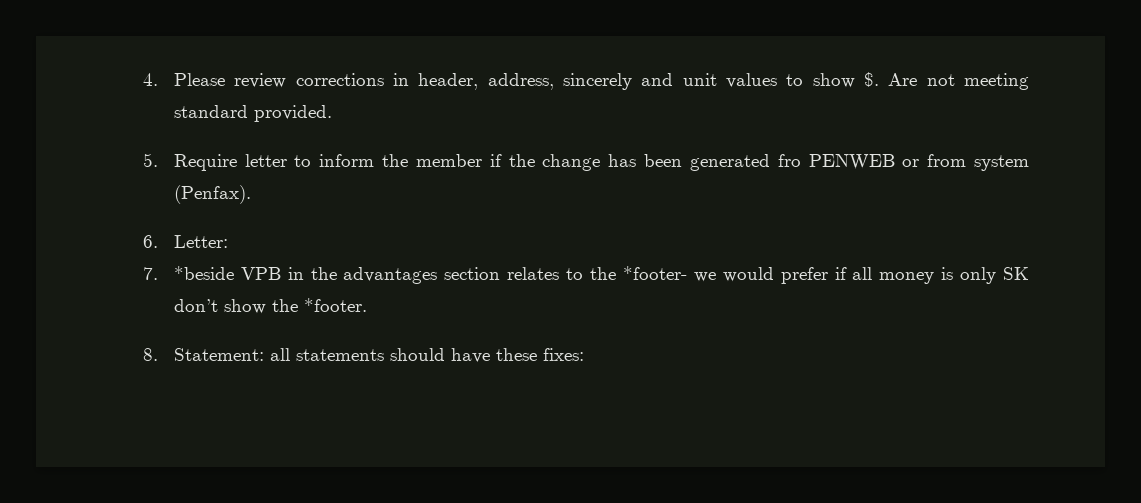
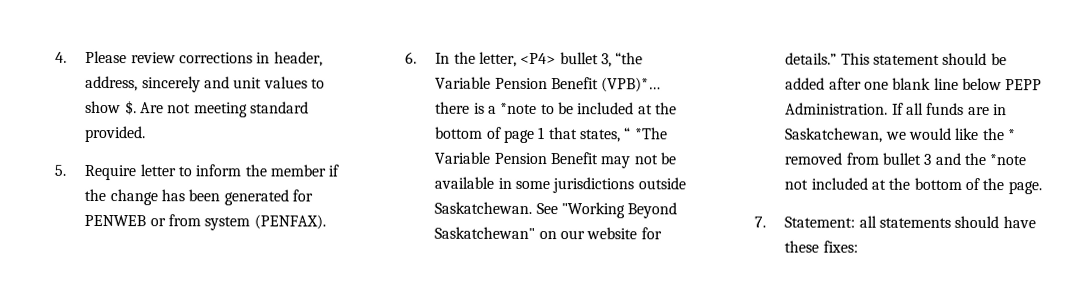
- 5. Require letter to inform the member if the change has been generated fro PENWEB or from system (Penfax).
+ 5. Require letter to inform the member if the change has been generated for PENWEB or from system (PENFAX).
- 6. Letter:
- 7. *beside VPB in the advantages section relates to the *footer- we would prefer if all money is only SK don’t show the *footer.
- 8. Statement: all statements should have these fixes:
+ 6. In the letter, <P4> bullet 3, “the Variable Pension Benefit (VPB)*… there is a *note to be included at the bottom of page 1 that states, “ *The Variable Pension Benefit may not be available in some jurisdictions outside Saskatchewan. See "Working Beyond Saskatchewan" on our website for details.” This statement should be added after one blank line below PEPP Administration. If all funds are in Saskatchewan, we would like the * removed from bullet 3 and the *note not included at the bottom of the page.
+ 7. Statement: all statements should have these fixes:

